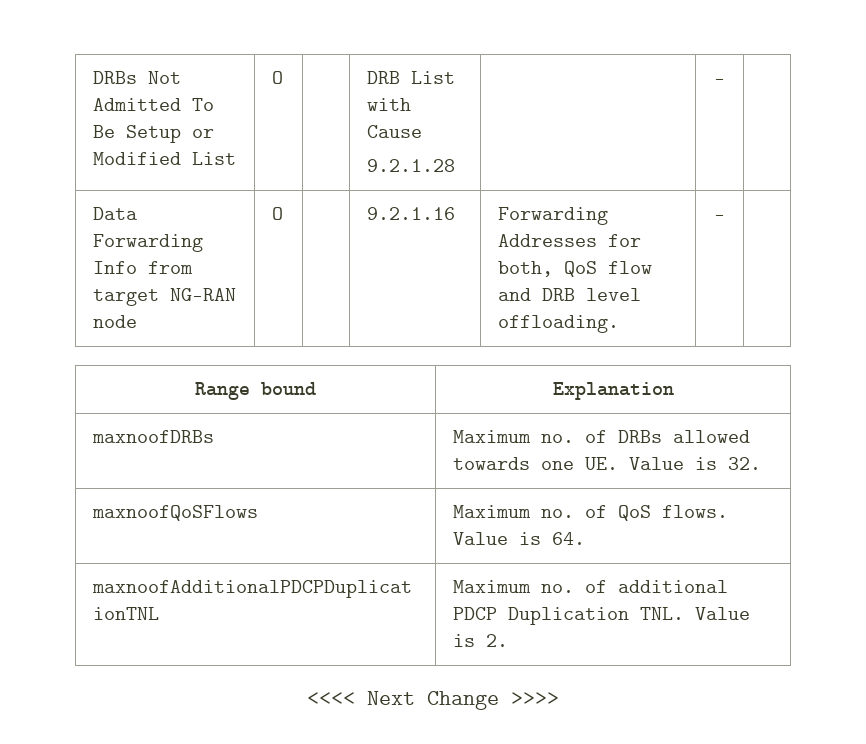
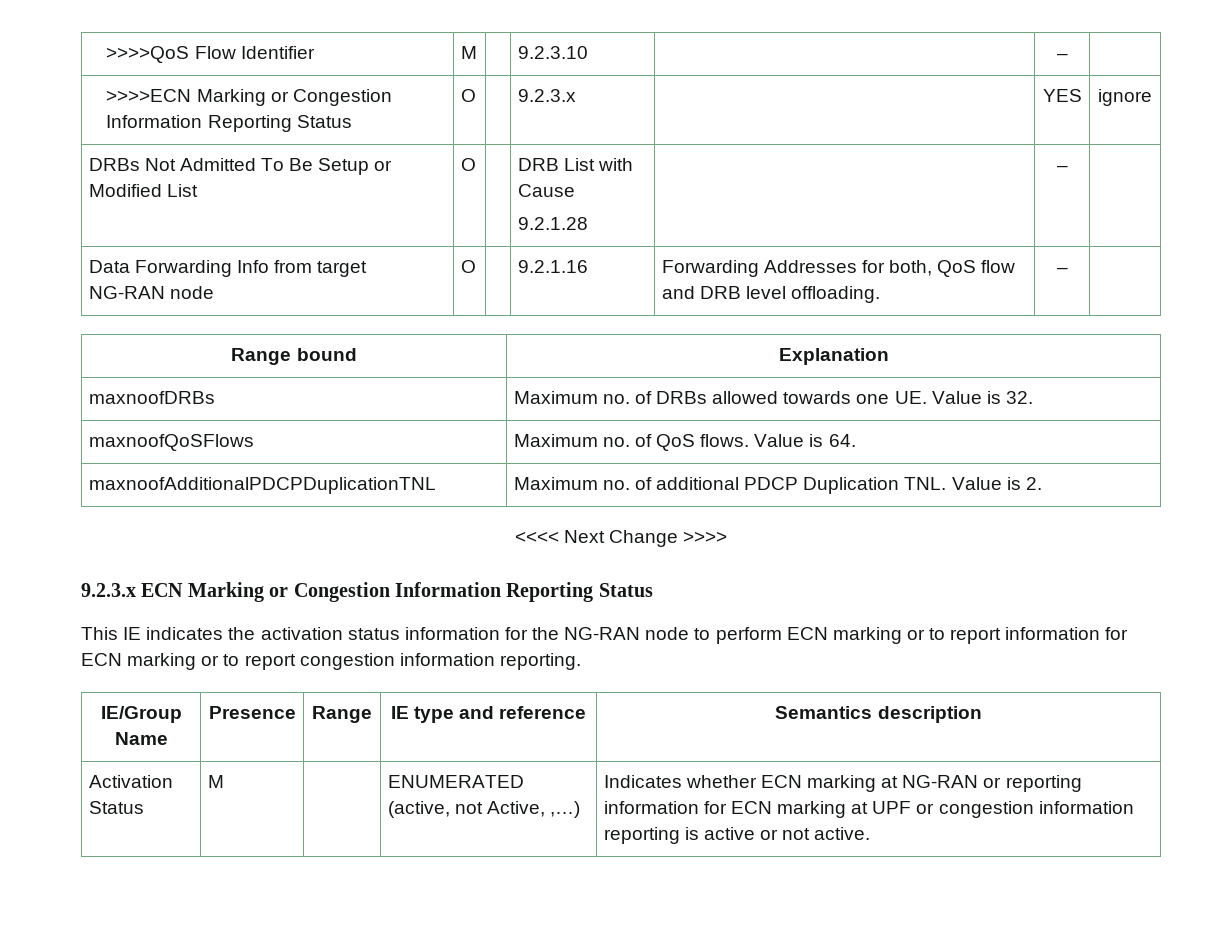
+ >>>>QoS Flow Identifier | M | | 9.2.3.10 | | – |
+ >>>>ECN Marking or Congestion Information Reporting Status | O | | 9.2.3.x | | YES | ignore
+ 9.2.3.x ECN Marking or Congestion Information Reporting Status
+ This IE indicates the activation status information for the NG-RAN node to perform ECN marking or to report information for ECN marking or to report congestion information reporting.
+ IE/Group Name | Presence | Range | IE type and reference | Semantics description
+ Activation Status | M | | ENUMERATED (active, not Active, ,…) | Indicates whether ECN marking at NG-RAN or reporting information for ECN marking at UPF or congestion information reporting is active or not active.

